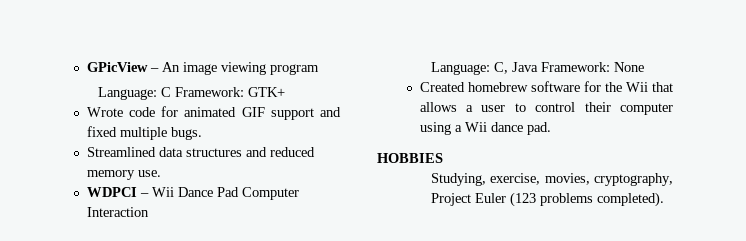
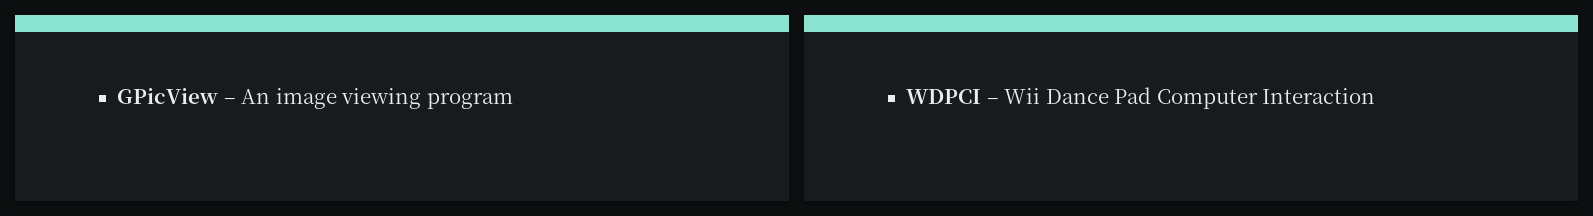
- Language: C Framework: GTK+
- Wrote code for animated GIF support and fixed multiple bugs.
- Streamlined data structures and reduced memory use.
- Language: C, Java Framework: None
- Created homebrew software for the Wii that allows a user to control their computer using a Wii dance pad.
- HOBBIES
- Studying, exercise, movies, cryptography, Project Euler (123 problems completed).

